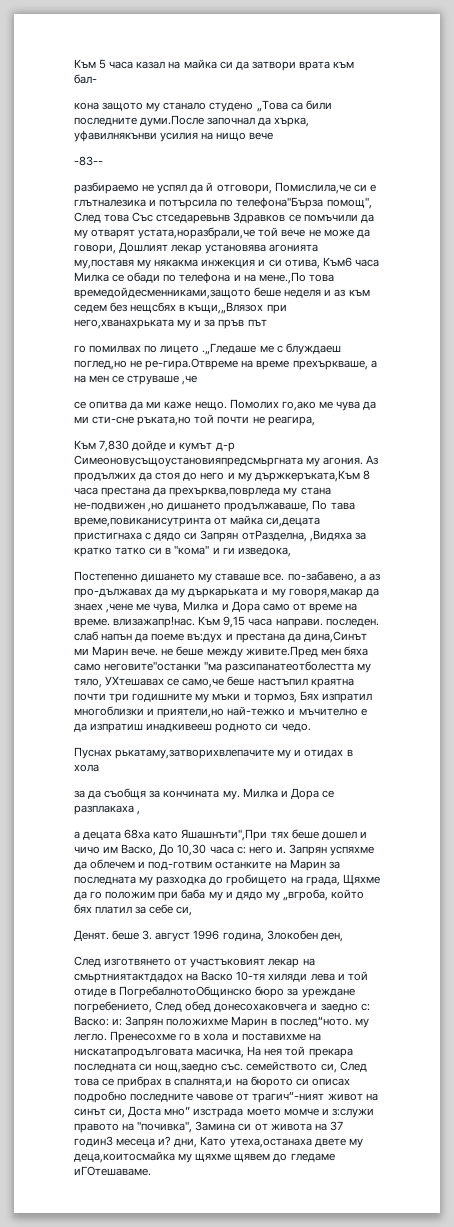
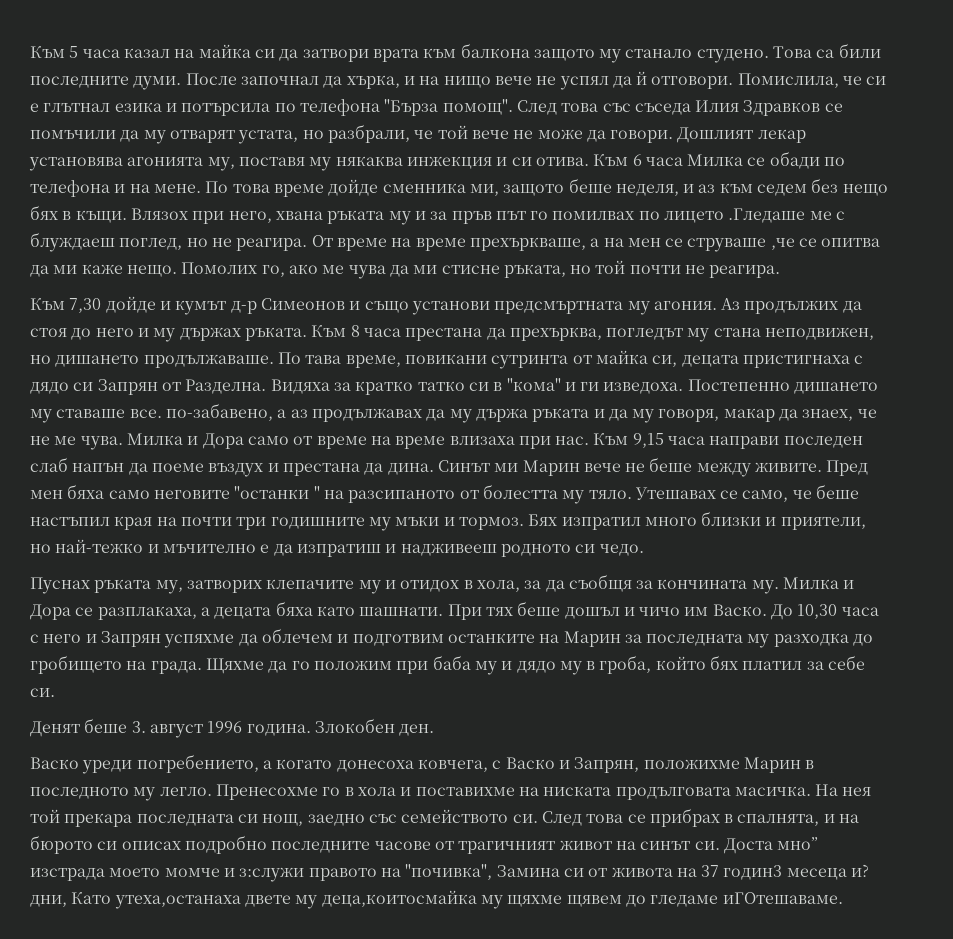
- Към 5 часа казал на майка си да затвори врата към бал-
- кона защото му станало студено „Това са били последните думи.После започнал да хърка, уфавилнякънви усилия на нищо вече
- -83--
- разбираемо не успял да й отговори, Помислила,че си е глътналезика и потърсила по телефона"Бърза помощ", След това Със стседаревьнв Здравков се помъчили да му отварят устата,норазбрали,че той вече не може да говори, Дошлият лекар установява агонията му,поставя му някакма инжекция и си отива, Към6 часа Милка се обади по телефона и на мене.,По това времедойдесменниками,защото беше неделя и аз към седем без нещсбях в къщи,„Влязох при него,хванахрьката му и за пръв път
- го помилвах по лицето .„Гледаше ме с блуждаеш поглед,но не ре-гира.Отвреме на време прехъркваше, а на мен се струваше ,че
- се опитва да ми каже нещо.
+ Към 5 часа казал на майка си да затвори врата към балкона защото му станало студено. Това са били последните думи. После започнал да хърка, и на нищо вече не успял да й отговори. Помислила, че си е глътнал езика и потърсила по телефона "Бърза помощ". След това със съседа Илия Здравков се помъчили да му отварят устата, но разбрали, че той вече не може да говори. Дошлият лекар установява агонията му, поставя му някаква инжекция и си отива. Към 6 часа Милка се обади по телефона и на мене. По това време дойде сменника ми, защото беше неделя, и аз към седем без нещо бях в къщи. Влязох при него, хвана ръката му и за пръв път го помилвах по лицето .Гледаше ме с блуждаеш поглед, но не реагира. От време на време прехъркваше, а на мен се струваше ,че се опитва да ми каже нещо.
- Помолих го,ако ме чува да ми сти-сне ръката,но той почти не реагира,
- Към 7,830 дойде и кумът д-р Симеоновусъщоустановияпредсмьргната му агония.
+ Помолих го, ако ме чува да ми стисне ръката, но той почти не реагира.
+ Към 7,30 дойде и кумът д-р Симеонов и също установи предсмъртната му агония.
- Аз продължих да стоя до него и му държкеръката,Към 8 часа престана да прехърква,поврледа му стана не-подвижен ,но дишането продължаваше, По тава време,повиканисутринта от майка си,децата пристигнаха с дядо си Запрян отРазделна, ,Видяха за кратко татко си в "кома" и ги изведока,
- Постепенно дишането му ставаше все. по-забавено, а аз про-дължавах да му дъркарьката и му говоря,макар да знаех ,чене ме чува, Милка и Дора само от време на време. влизажапр!нас.
+ Аз продължих да стоя до него и му държах ръката. Към 8 часа престана да прехърква, погледът му стана неподвижен, но дишането продължаваше. По тава време, повикани сутринта от майка си, децата пристигнаха с дядо си Запрян от Разделна. Видяха за кратко татко си в "кома" и ги изведоха. Постепенно дишането му ставаше все. по-забавено, а аз продължавах да му държа ръката и да му говоря, макар да знаех, че не ме чува. Милка и Дора само от време на време влизаха при нас.
- Към 9,15 часа направи. последен. слаб напън да поеме въ:дух и престана да дина,Синът ми Марин вече. не беше между живите.Пред мен бяха само неговите"останки "ма разсипанатеотболестта му тяло, УХтешавах се само,че беше настъпил краятна почти три годишните му мъки и тормоз, Бях изпратил многоблизки и приятели,но най-тежко и мъчително е да изпратиш инадкивееш родното си чедо.
+ Към 9,15 часа направи последен слаб напън да поеме въздух и престана да дина. Синът ми Марин вече не беше между живите. Пред мен бяха само неговите "останки " на разсипаното от болестта му тяло. Утешавах се само, че беше настъпил края на почти три годишните му мъки и тормоз. Бях изпратил много близки и приятели, но най-тежко и мъчително е да изпратиш и надживееш родното си чедо.
- Пуснах рькатаму,затворихвлепачите му и отидах в хола
- за да съобщя за кончината му.
+ Пуснах ръката му, затворих клепачите му и отидох в хола, за да съобщя за кончината му.
- Милка и Дора се разплакаха ,
- а децата 68ха като Яшашнъти",При тях беше дошел и чичо им Васко, До 10,30 часа с: него и. Запрян успяхме да облечем и под-готвим останките на Марин за последната му разходка до гробището на града, Щяхме да го положим при баба му и дядо му „вгроба, който бях платил за себе си,
- Денят. беше 3. август 1996 година, Злокобен ден,
- След изготвянето от участъковият лекар на смьртниятактдадох на Васко 10-тя хиляди лева и той отиде в ПогребалнотоОбщинско бюро за уреждане погребението, След обед донесохаковчега и заедно с: Васко: и: Запрян положихме Марин в послед“ното. му легло.
+ Милка и Дора се разплакаха, а децата бяха като шашнати. При тях беше дошъл и чичо им Васко. До 10,30 часа с него и Запрян успяхме да облечем и подготвим останките на Марин за последната му разходка до гробището на града. Щяхме да го положим при баба му и дядо му в гроба, който бях платил за себе си.
+ Денят беше 3. август 1996 година. Злокобен ден.
+ Васко уреди погребението, а когато донесоха ковчега, с Васко и Запрян, положихме Марин в последното му легло.
- Пренесохме го в хола и поставихме на нискатапродълговата масичка, На нея той прекара последната си нощ,заедно със. семейството си, След това се прибрах в спалнята,и на бюрото си описах подробно последните чавове от трагич“-ният живот на синът си, Доста мно” изстрада моето момче и з:служи правото на "почивка", Замина си от живота на 37 годин3 месеца и? дни, Като утеха,останаха двете му деца,коитосмайка му щяхме щявем до гледаме иГОтешаваме.
+ Пренесохме го в хола и поставихме на ниската продълговата масичка. На нея той прекара последната си нощ, заедно със семейството си. След това се прибрах в спалнята, и на бюрото си описах подробно последните часове от трагичният живот на синът си. Доста мно” изстрада моето момче и з:служи правото на "почивка", Замина си от живота на 37 годин3 месеца и? дни, Като утеха,останаха двете му деца,коитосмайка му щяхме щявем до гледаме иГОтешаваме.

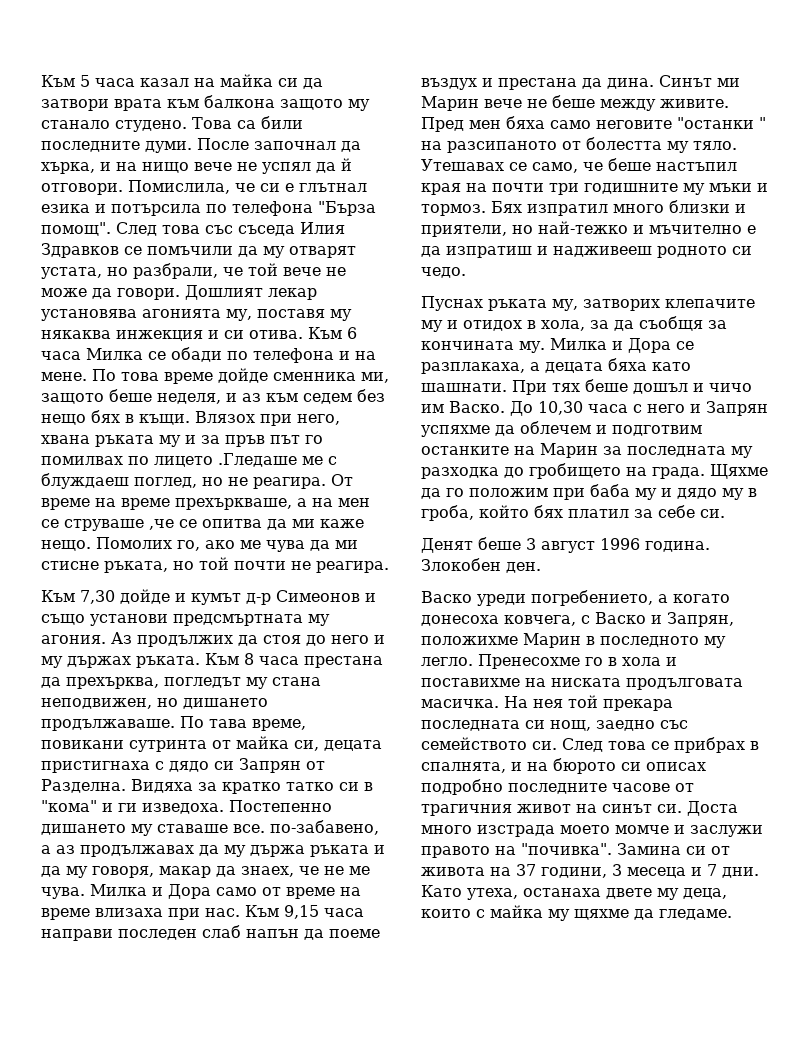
- Денят беше 3. август 1996 година.
+ Денят беше 3 август 1996 година.
- След това се прибрах в спалнята, и на бюрото си описах подробно последните часове от трагичният живот на синът си.
+ След това се прибрах в спалнята, и на бюрото си описах подробно последните часове от трагичния живот на синът си.
- Доста мно” изстрада моето момче и з:служи правото на "почивка", Замина си от живота на 37 годин3 месеца и? дни, Като утеха,останаха двете му деца,коитосмайка му щяхме щявем до гледаме иГОтешаваме.
+ Доста много изстрада моето момче и заслужи правото на "почивка". Замина си от живота на 37 години, 3 месеца и 7 дни. Като утеха, останаха двете му деца, които с майка му щяхме да гледаме.

